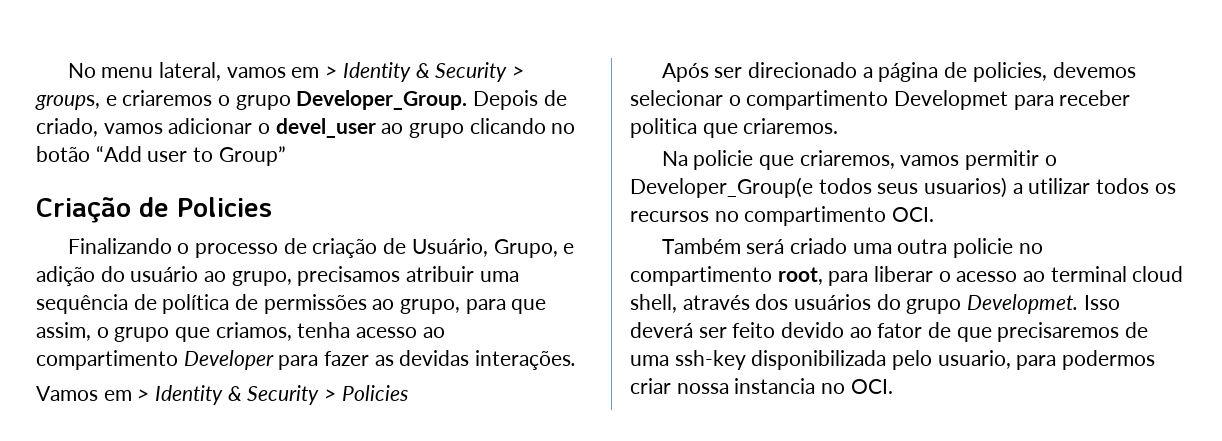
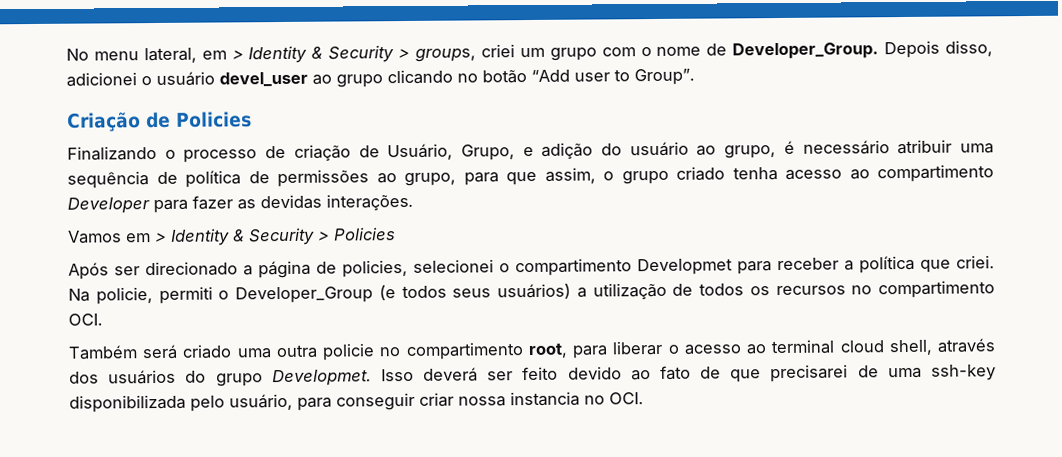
- No menu lateral, vamos em > Identity & Security > groups, e criaremos o grupo Developer_Group. Depois de criado, vamos adicionar o devel_user ao grupo clicando no botão “Add user to Group”
+ No menu lateral, em > Identity & Security > groups, criei um grupo com o nome de Developer_Group. Depois disso, adicionei o usuário devel_user ao grupo clicando no botão “Add user to Group”.
- Finalizando o processo de criação de Usuário, Grupo, e adição do usuário ao grupo, precisamos atribuir uma sequência de política de permissões ao grupo, para que assim, o grupo que criamos, tenha acesso ao compartimento Developer para fazer as devidas interações.
+ Finalizando o processo de criação de Usuário, Grupo, e adição do usuário ao grupo, é necessário atribuir uma sequência de política de permissões ao grupo, para que assim, o grupo criado tenha acesso ao compartimento Developer para fazer as devidas interações.
- Após ser direcionado a página de policies, devemos selecionar o compartimento Developmet para receber politica que criaremos.
- Na policie que criaremos, vamos permitir o Developer_Group(e todos seus usuarios) a utilizar todos os recursos no compartimento OCI.
+ Após ser direcionado a página de policies, selecionei o compartimento Developmet para receber a política que criei. Na policie, permiti o Developer_Group (e todos seus usuários) a utilização de todos os recursos no compartimento OCI.
- Isso deverá ser feito devido ao fator de que precisaremos de uma ssh-key disponibilizada pelo usuario, para podermos criar nossa instancia no OCI.
+ Isso deverá ser feito devido ao fato de que precisarei de uma ssh-key disponibilizada pelo usuário, para conseguir criar nossa instancia no OCI.

